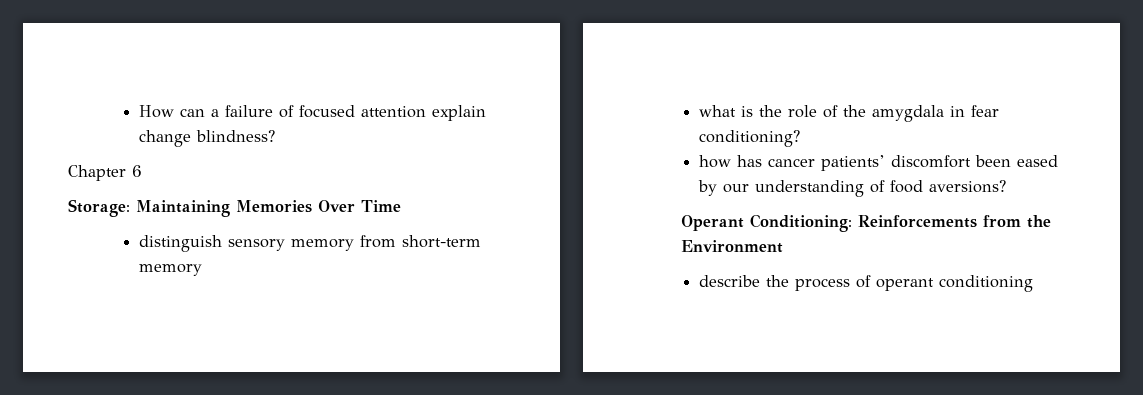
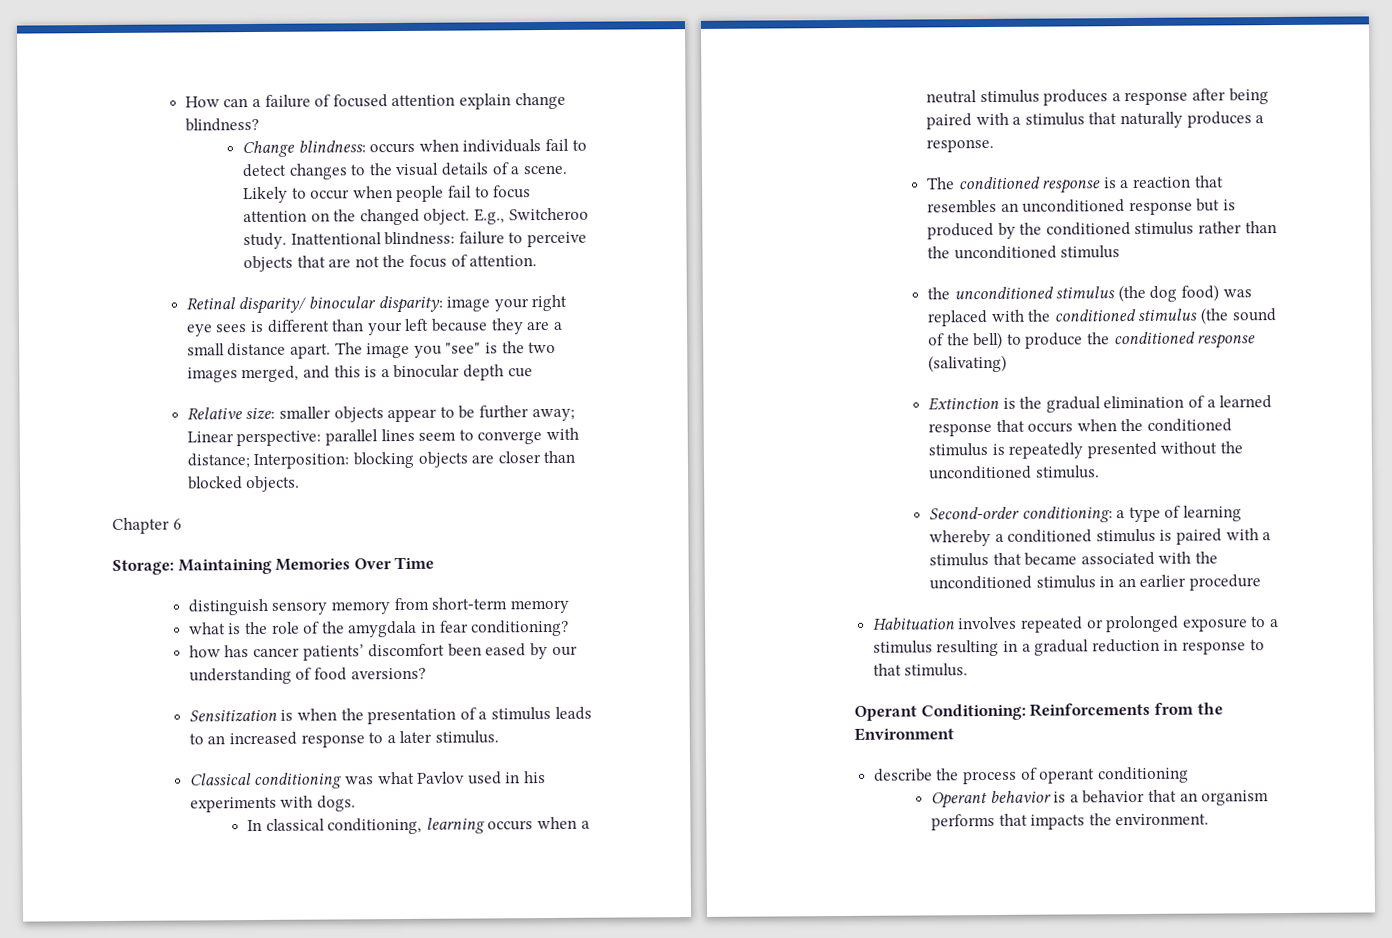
+ Change blindness: occurs when individuals fail to detect changes to the visual details of a scene. Likely to occur when people fail to focus attention on the changed object. E.g., Switcheroo study. Inattentional blindness: failure to perceive objects that are not the focus of attention.
+ Retinal disparity/ binocular disparity: image your right eye sees is different than your left because they are a small distance apart. The image you "see" is the two images merged, and this is a binocular depth cue
+ Relative size: smaller objects appear to be further away; Linear perspective: parallel lines seem to converge with distance; Interposition: blocking objects are closer than blocked objects.
+ Sensitization is when the presentation of a stimulus leads to an increased response to a later stimulus.
+ Classical conditioning was what Pavlov used in his experiments with dogs.
+ In classical conditioning, learning occurs when a neutral stimulus produces a response after being paired with a stimulus that naturally produces a response.
+ The conditioned response is a reaction that resembles an unconditioned response but is produced by the conditioned stimulus rather than the unconditioned stimulus
+ the unconditioned stimulus (the dog food) was replaced with the conditioned stimulus (the sound of the bell) to produce the conditioned response (salivating)
+ Extinction is the gradual elimination of a learned response that occurs when the conditioned stimulus is repeatedly presented without the unconditioned stimulus.
+ Second-order conditioning: a type of learning whereby a conditioned stimulus is paired with a stimulus that became associated with the unconditioned stimulus in an earlier procedure
+ Habituation involves repeated or prolonged exposure to a stimulus resulting in a gradual reduction in response to that stimulus.
+ Operant behavior is a behavior that an organism performs that impacts the environment.

